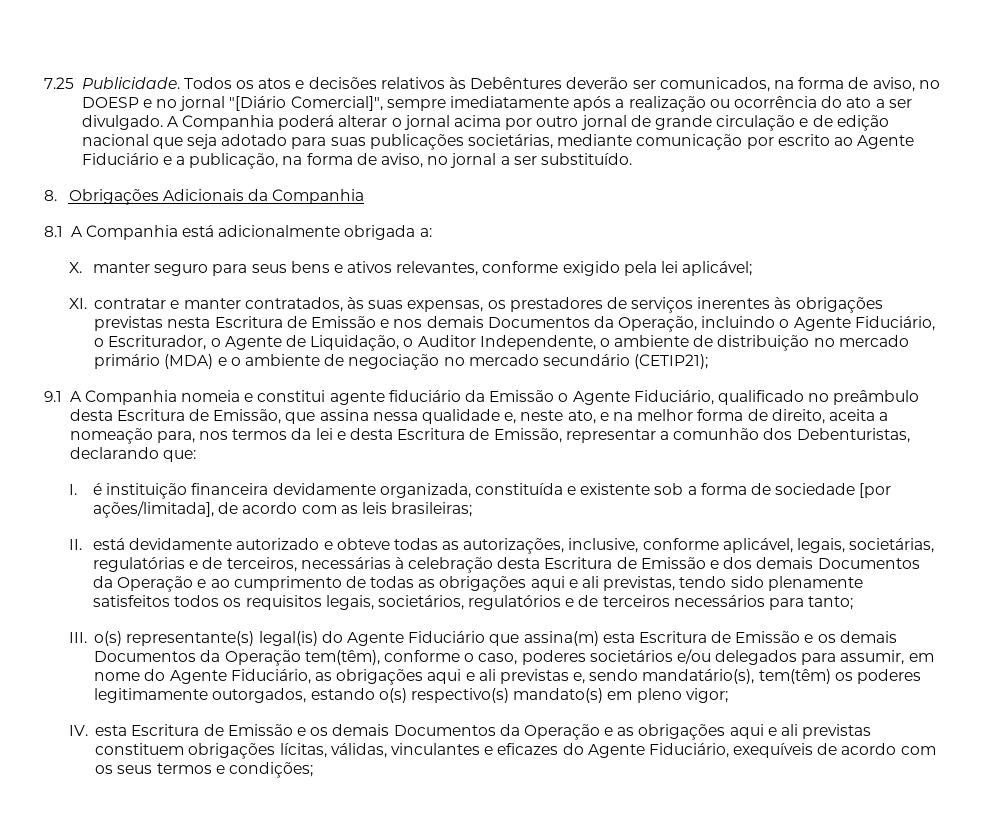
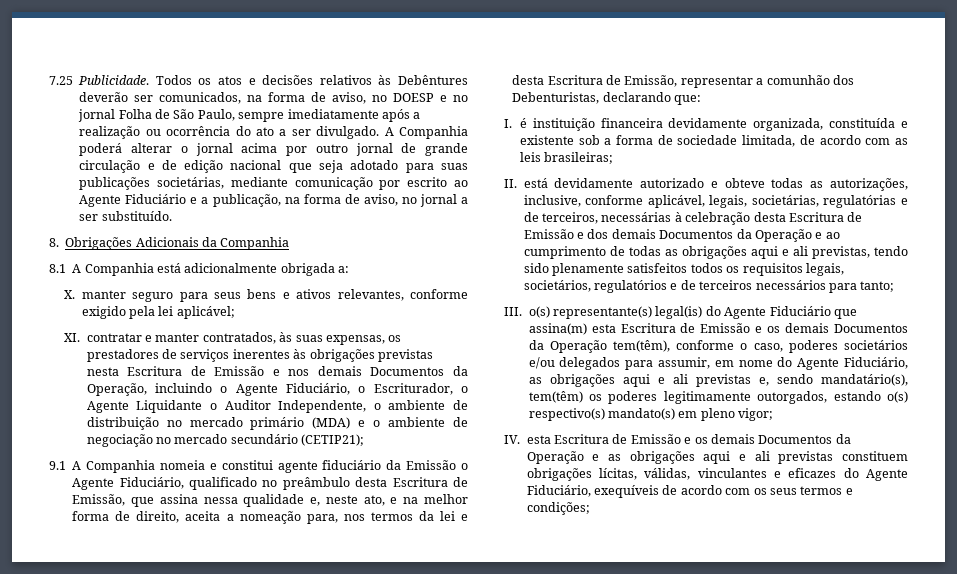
- Todos os atos e decisões relativos às Debêntures deverão ser comunicados, na forma de aviso, no DOESP e no jornal "[Diário Comercial]", sempre imediatamente após a realização ou ocorrência do ato a ser divulgado.
+ Todos os atos e decisões relativos às Debêntures deverão ser comunicados, na forma de aviso, no DOESP e no jornal Folha de São Paulo, sempre imediatamente após a realização ou ocorrência do ato a ser divulgado.
- XI. contratar e manter contratados, às suas expensas, os prestadores de serviços inerentes às obrigações previstas nesta Escritura de Emissão e nos demais Documentos da Operação, incluindo o Agente Fiduciário, o Escriturador, o Agente de Liquidação, o Auditor Independente, o ambiente de distribuição no mercado primário (MDA) e o ambiente de negociação no mercado secundário (CETIP21);
+ XI. contratar e manter contratados, às suas expensas, os prestadores de serviços inerentes às obrigações previstas nesta Escritura de Emissão e nos demais Documentos da Operação, incluindo o Agente Fiduciário, o Escriturador, o Agente Liquidante o Auditor Independente, o ambiente de distribuição no mercado primário (MDA) e o ambiente de negociação no mercado secundário (CETIP21);
- I. é instituição financeira devidamente organizada, constituída e existente sob a forma de sociedade [por ações/limitada], de acordo com as leis brasileiras;
+ I. é instituição financeira devidamente organizada, constituída e existente sob a forma de sociedade limitada, de acordo com as leis brasileiras;

